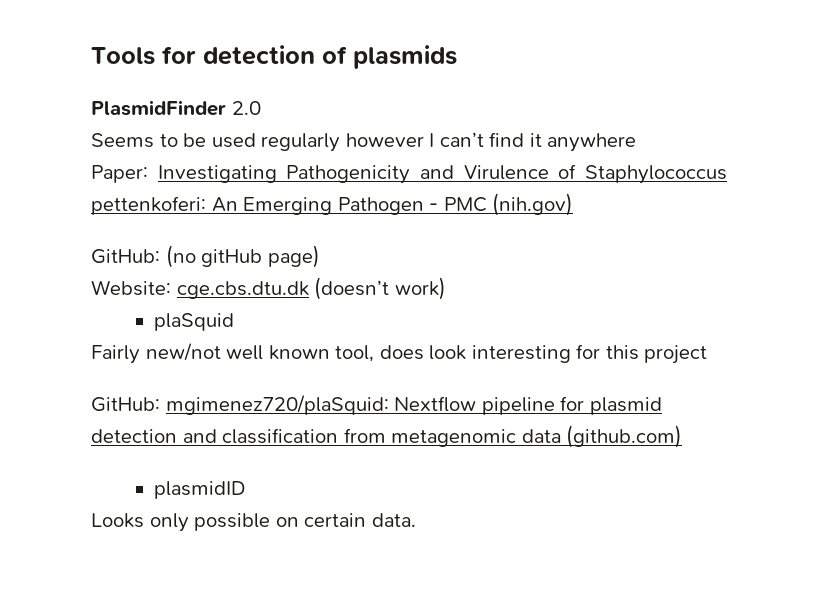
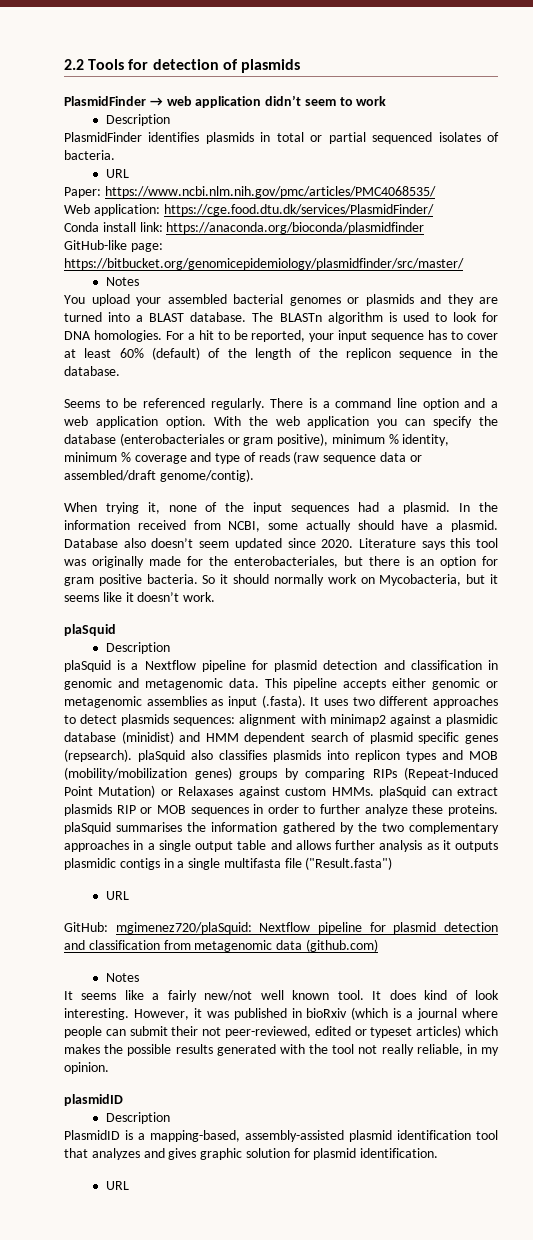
- Tools for detection of plasmids
+ 2.2 Tools for detection of plasmids
- PlasmidFinder 2.0
- Seems to be used regularly however I can’t find it anywhere
- Paper: Investigating Pathogenicity and Virulence of Staphylococcus pettenkoferi: An Emerging Pathogen - PMC (nih.gov)
- GitHub: (no gitHub page)
- Website: cge.cbs.dtu.dk (doesn’t work)
+ PlasmidFinder → web application didn’t seem to work
+ Description
+ PlasmidFinder identifies plasmids in total or partial sequenced isolates of bacteria.
+ URL
+ Paper: https://www.ncbi.nlm.nih.gov/pmc/articles/PMC4068535/
+ Web application: https://cge.food.dtu.dk/services/PlasmidFinder/
+ Conda install link: https://anaconda.org/bioconda/plasmidfinder
+ GitHub-like page: https://bitbucket.org/genomicepidemiology/plasmidfinder/src/master/
+ Notes
+ You upload your assembled bacterial genomes or plasmids and they are turned into a BLAST database. The BLASTn algorithm is used to look for DNA homologies. For a hit to be reported, your input sequence has to cover at least 60% (default) of the length of the replicon sequence in the database.
+ Seems to be referenced regularly. There is a command line option and a web application option. With the web application you can specify the database (enterobacteriales or gram positive), minimum % identity, minimum % coverage and type of reads (raw sequence data or assembled/draft genome/contig).
+ When trying it, none of the input sequences had a plasmid. In the information received from NCBI, some actually should have a plasmid. Database also doesn’t seem updated since 2020. Literature says this tool was originally made for the enterobacteriales, but there is an option for gram positive bacteria. So it should normally work on Mycobacteria, but it seems like it doesn’t work.
  plaSquid
- Fairly new/not well known tool, does look interesting for this project
+ Description
+ plaSquid is a Nextflow pipeline for plasmid detection and classification in genomic and metagenomic data. This pipeline accepts either genomic or metagenomic assemblies as input (.fasta). It uses two different approaches to detect plasmids sequences: alignment with minimap2 against a plasmidic database (minidist) and HMM dependent search of plasmid specific genes (repsearch). plaSquid also classifies plasmids into replicon types and MOB (mobility/mobilization genes) groups by comparing RIPs (Repeat-Induced Point Mutation) or Relaxases against custom HMMs. plaSquid can extract plasmids RIP or MOB sequences in order to further analyze these proteins. plaSquid summarises the information gathered by the two complementary approaches in a single output table and allows further analysis as it outputs plasmidic contigs in a single multifasta file ("Result.fasta")
+ URL
  GitHub: mgimenez720/plaSquid: Nextflow pipeline for plasmid detection and classification from metagenomic data (github.com)
+ Notes
+ It seems like a fairly new/not well known tool. It does kind of look interesting. However, it was published in bioRxiv (which is a journal where people can submit their not peer-reviewed, edited or typeset articles) which makes the possible results generated with the tool not really reliable, in my opinion.
  plasmidID
- Looks only possible on certain data.
+ Description
+ PlasmidID is a mapping-based, assembly-assisted plasmid identification tool that analyzes and gives graphic solution for plasmid identification.
+ URL

